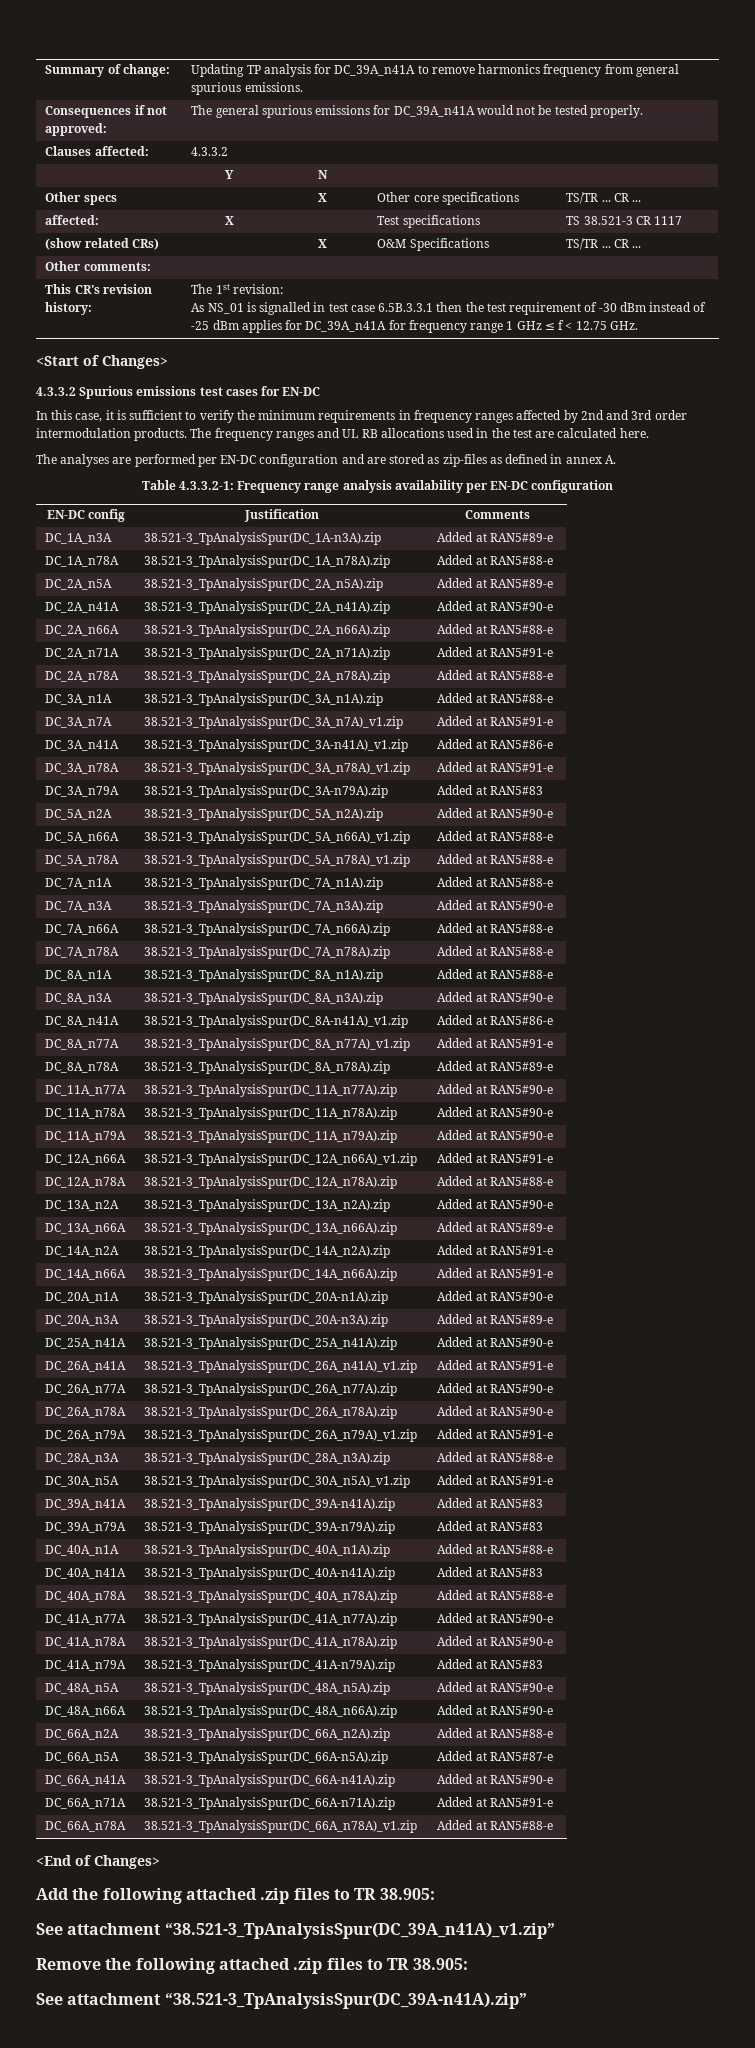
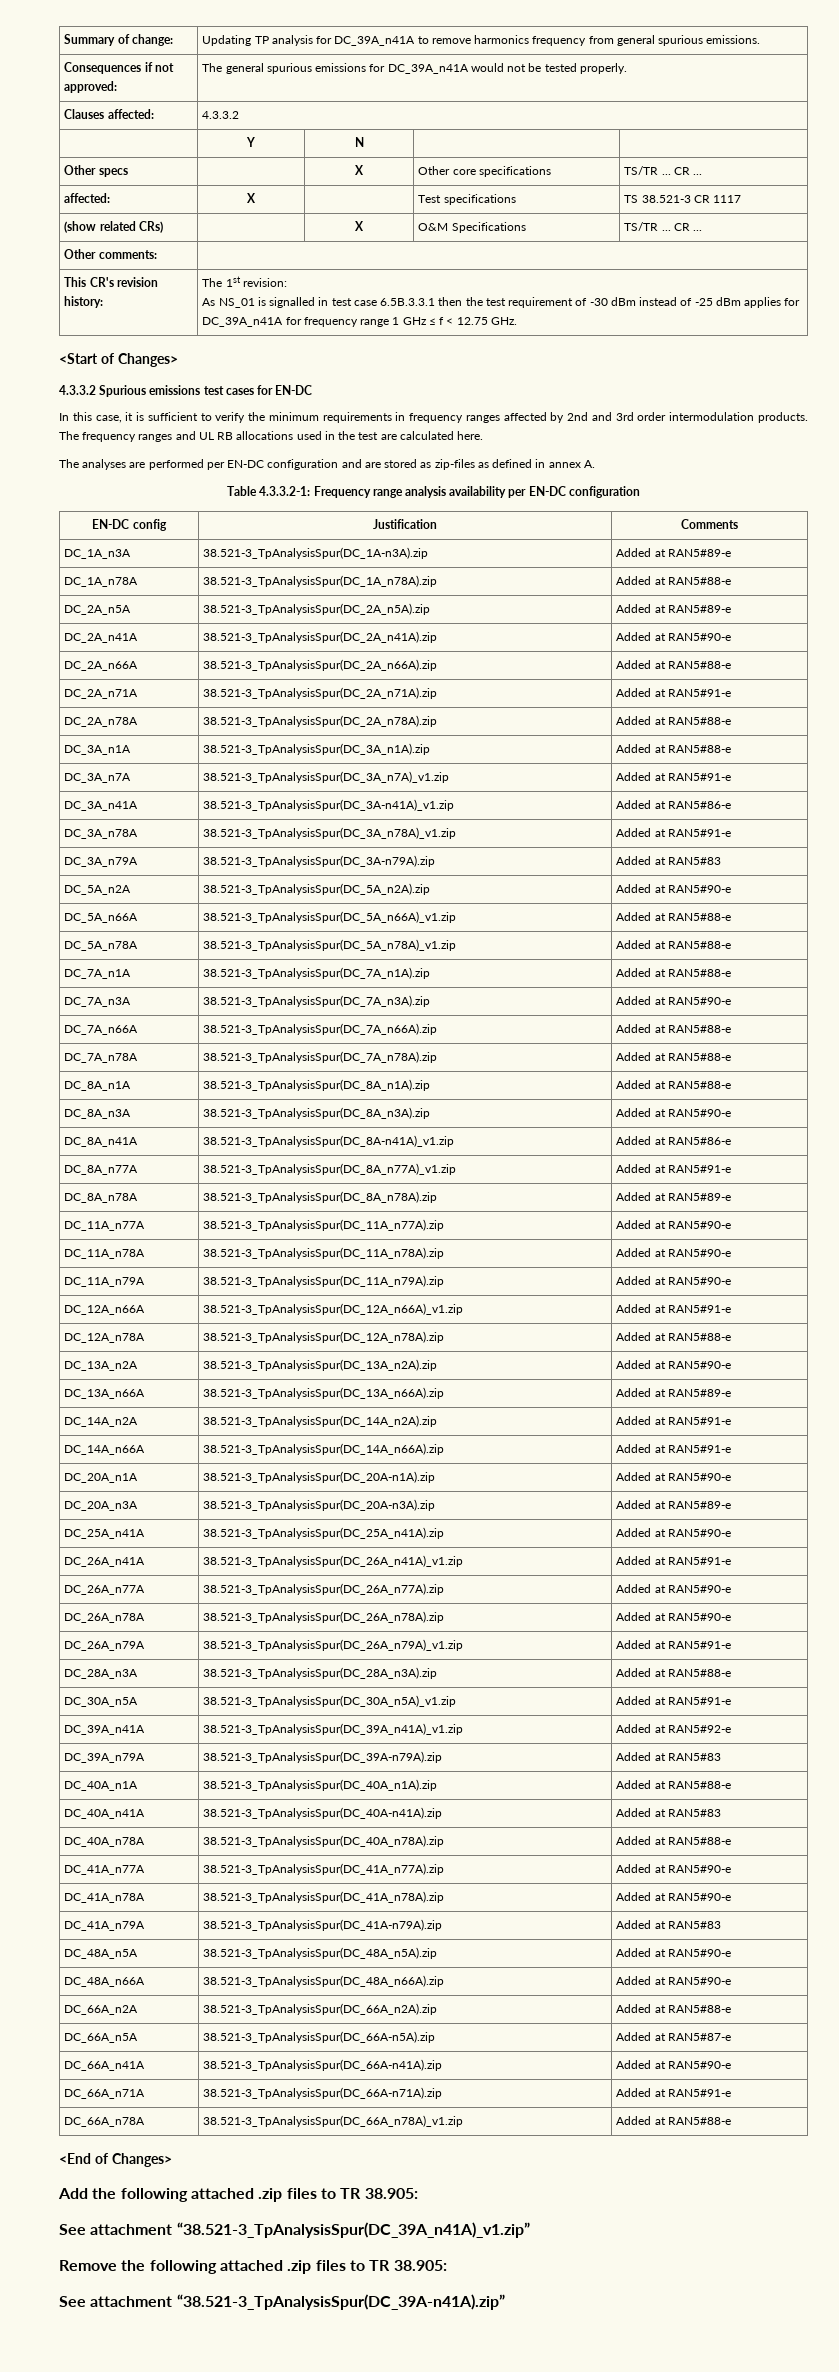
- DC_39A_n41A | 38.521-3_TpAnalysisSpur(DC_39A-n41A).zip | Added at RAN5#83
+ DC_39A_n41A | 38.521-3_TpAnalysisSpur(DC_39A_n41A)_v1.zip | Added at RAN5#92-e

